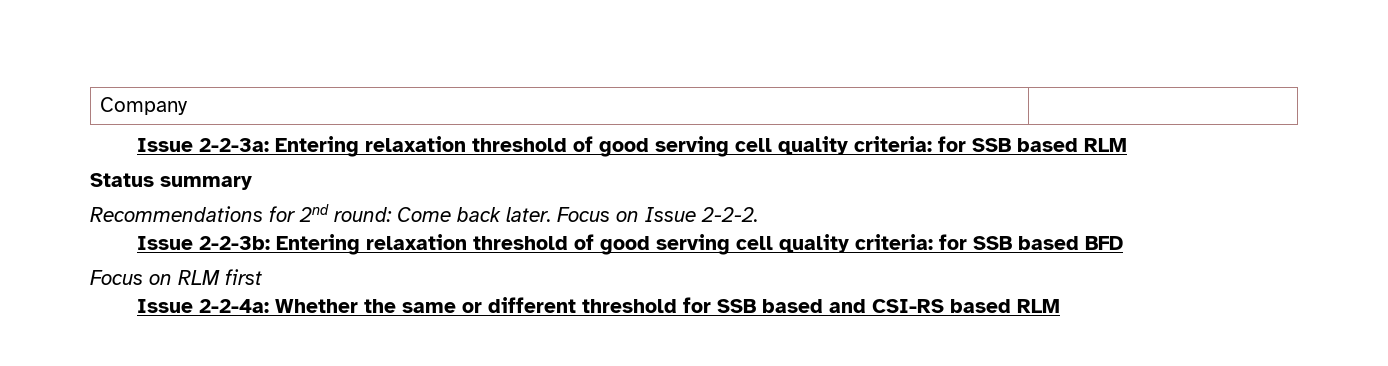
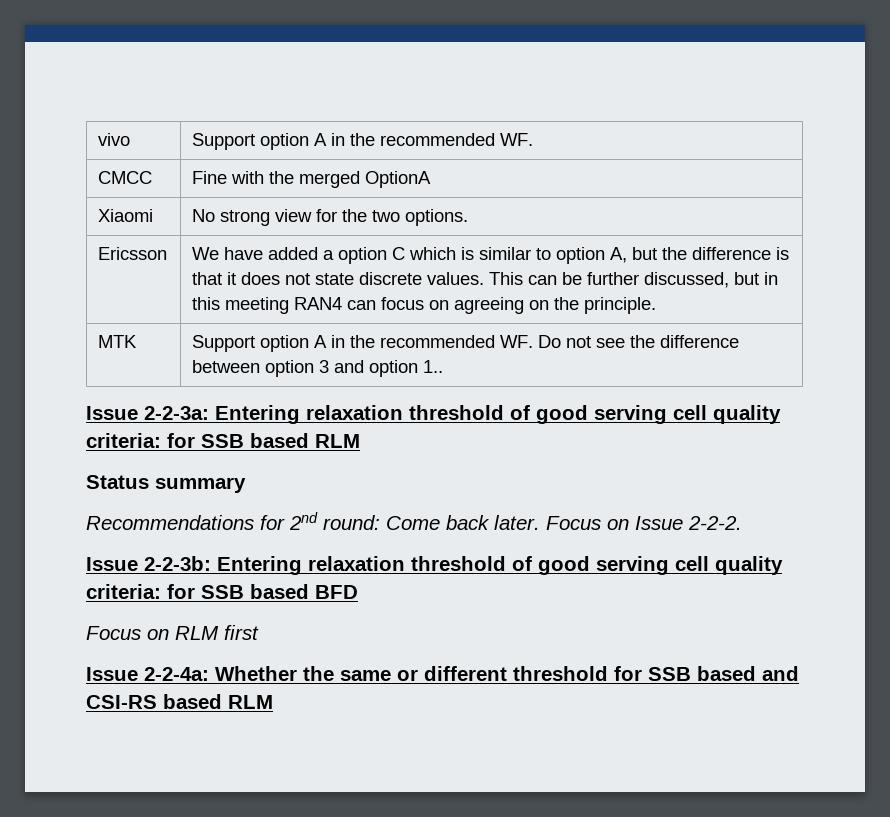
- Company |
+ vivo | Support option A in the recommended WF.
+ CMCC | Fine with the merged OptionA
+ Xiaomi | No strong view for the two options.
+ Ericsson | We have added a option C which is similar to option A, but the difference is that it does not state discrete values. This can be further discussed, but in this meeting RAN4 can focus on agreeing on the principle.
+ MTK | Support option A in the recommended WF. Do not see the difference between option 3 and option 1..

